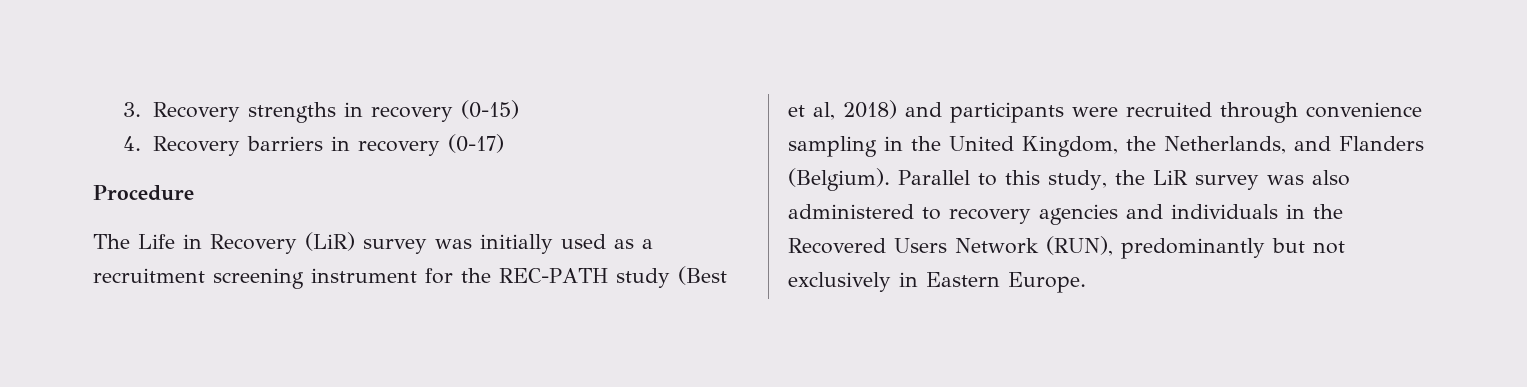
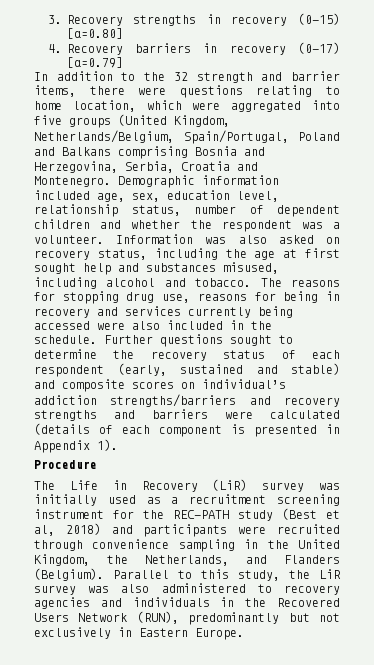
- 3. Recovery strengths in recovery (0-15)
+ 3. Recovery strengths in recovery (0-15) [α=0.80]
- 4. Recovery barriers in recovery (0-17)
+ 4. Recovery barriers in recovery (0-17) [α=0.79]
+ In addition to the 32 strength and barrier items, there were questions relating to home location, which were aggregated into five groups (United Kingdom, Netherlands/Belgium, Spain/Portugal, Poland and Balkans comprising Bosnia and Herzegovina, Serbia, Croatia and Montenegro. Demographic information included age, sex, education level, relationship status, number of dependent children and whether the respondent was a volunteer. Information was also asked on recovery status, including the age at first sought help and substances misused, including alcohol and tobacco. The reasons for stopping drug use, reasons for being in recovery and services currently being accessed were also included in the schedule. Further questions sought to determine the recovery status of each respondent (early, sustained and stable) and composite scores on individual’s addiction strengths/barriers and recovery strengths and barriers were calculated (details of each component is presented in Appendix 1).

